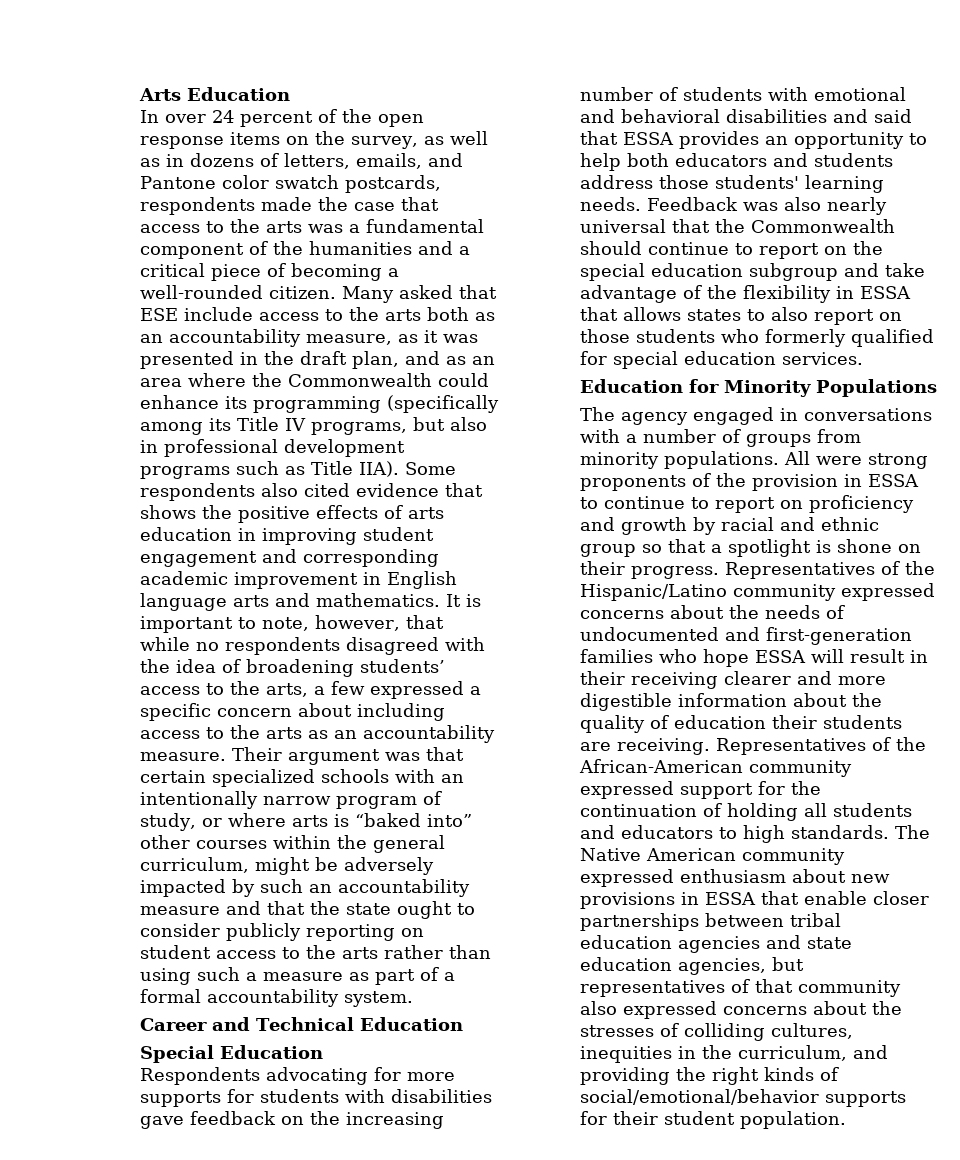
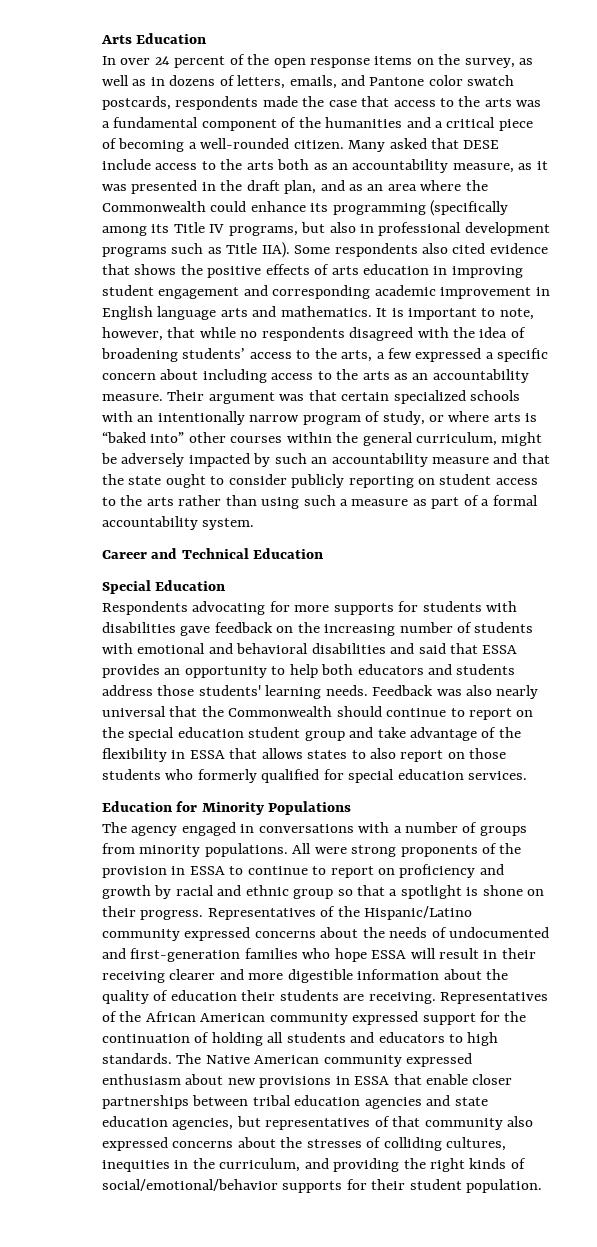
- Many asked that ESE include access to the arts both as an accountability measure, as it was presented in the draft plan, and as an area where the Commonwealth could enhance its programming (specifically among its Title IV programs, but also in professional development programs such as Title IIA).
+ Many asked that DESE include access to the arts both as an accountability measure, as it was presented in the draft plan, and as an area where the Commonwealth could enhance its programming (specifically among its Title IV programs, but also in professional development programs such as Title IIA).
- Feedback was also nearly universal that the Commonwealth should continue to report on the special education subgroup and take advantage of the flexibility in ESSA that allows states to also report on those students who formerly qualified for special education services.
+ Feedback was also nearly universal that the Commonwealth should continue to report on the special education student group and take advantage of the flexibility in ESSA that allows states to also report on those students who formerly qualified for special education services.
- Representatives of the African-American community expressed support for the continuation of holding all students and educators to high standards.
+ Representatives of the African American community expressed support for the continuation of holding all students and educators to high standards.

